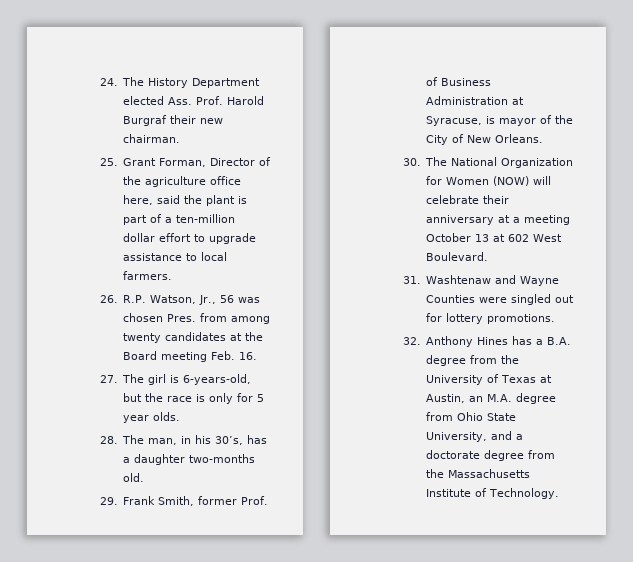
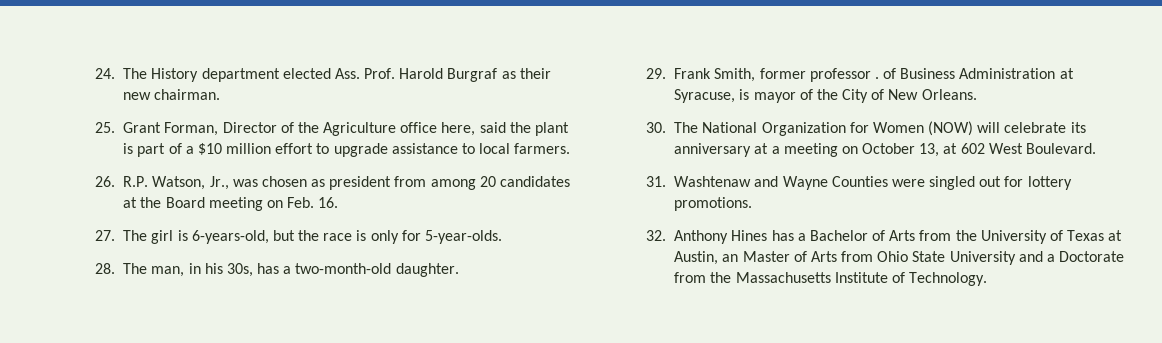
- 24. The History Department elected Ass. Prof. Harold Burgraf their new chairman.
+ 24. The History department elected Ass. Prof. Harold Burgraf as their new chairman.
- 25. Grant Forman, Director of the agriculture office here, said the plant is part of a ten-million dollar effort to upgrade assistance to local farmers.
+ 25. Grant Forman, Director of the Agriculture office here, said the plant is part of a $10 million effort to upgrade assistance to local farmers.
- 26. R.P. Watson, Jr., 56 was chosen Pres. from among twenty candidates at the Board meeting Feb. 16.
+ 26. R.P. Watson, Jr., was chosen as president from among 20 candidates at the Board meeting on Feb. 16.
- 27. The girl is 6-years-old, but the race is only for 5 year olds.
+ 27. The girl is 6-years-old, but the race is only for 5-year-olds.
- 28. The man, in his 30’s, has a daughter two-months old.
+ 28. The man, in his 30s, has a two-month-old daughter.
- 29. Frank Smith, former Prof. of Business Administration at Syracuse, is mayor of the City of New Orleans.
+ 29. Frank Smith, former professor . of Business Administration at Syracuse, is mayor of the City of New Orleans.
- 30. The National Organization for Women (NOW) will celebrate their anniversary at a meeting October 13 at 602 West Boulevard.
+ 30. The National Organization for Women (NOW) will celebrate its anniversary at a meeting on October 13, at 602 West Boulevard.
- 32. Anthony Hines has a B.A. degree from the University of Texas at Austin, an M.A. degree from Ohio State University, and a doctorate degree from the Massachusetts Institute of Technology.
+ 32. Anthony Hines has a Bachelor of Arts from the University of Texas at Austin, an Master of Arts from Ohio State University and a Doctorate from the Massachusetts Institute of Technology.

